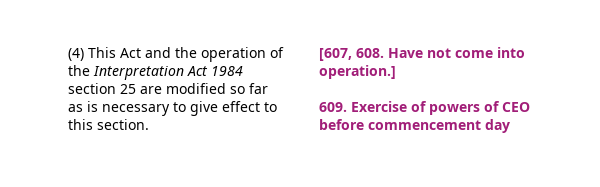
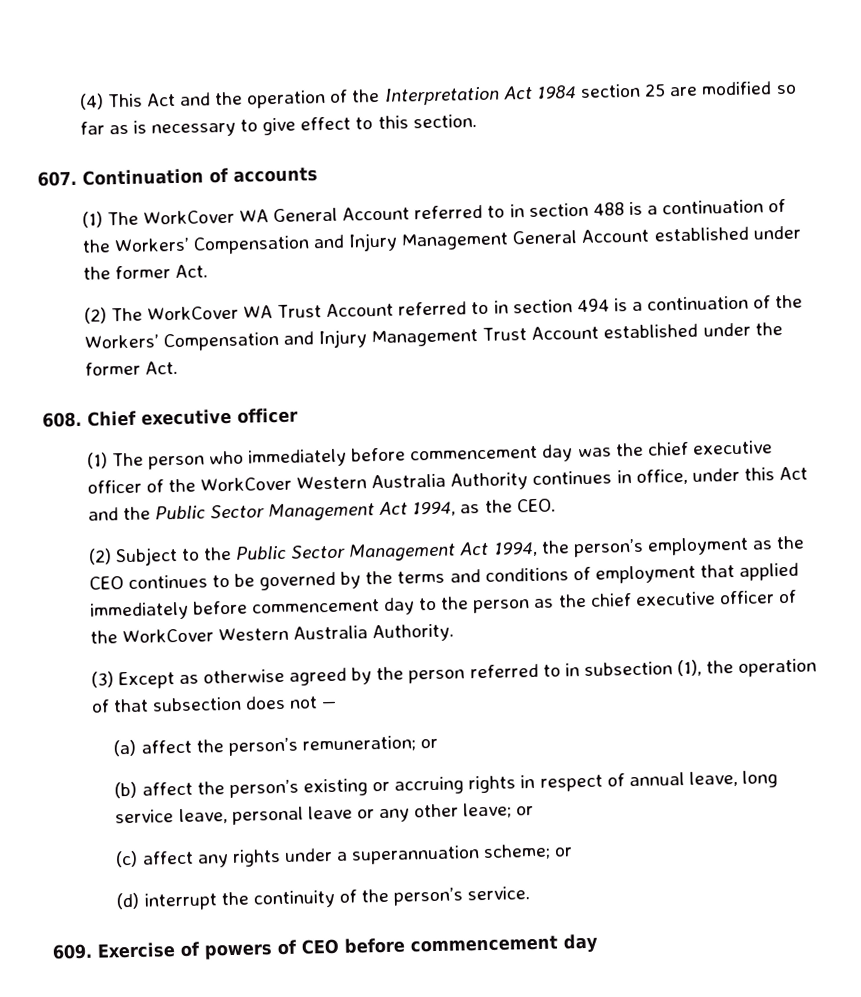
- [607, 608. Have not come into operation.]
+ 607. Continuation of accounts
+ (1) The WorkCover WA General Account referred to in section 488 is a continuation of the Workers’ Compensation and Injury Management General Account established under the former Act.
+ (2) The WorkCover WA Trust Account referred to in section 494 is a continuation of the Workers’ Compensation and Injury Management Trust Account established under the former Act.
+ 608. Chief executive officer
+ (1) The person who immediately before commencement day was the chief executive officer of the WorkCover Western Australia Authority continues in office, under this Act and the Public Sector Management Act 1994, as the CEO.
+ (2) Subject to the Public Sector Management Act 1994, the person’s employment as the CEO continues to be governed by the terms and conditions of employment that applied immediately before commencement day to the person as the chief executive officer of the WorkCover Western Australia Authority.
+ (3) Except as otherwise agreed by the person referred to in subsection (1), the operation of that subsection does not —
+ (a) affect the person’s remuneration; or
+ (b) affect the person’s existing or accruing rights in respect of annual leave, long service leave, personal leave or any other leave; or
+ (c) affect any rights under a superannuation scheme; or
+ (d) interrupt the continuity of the person’s service.

